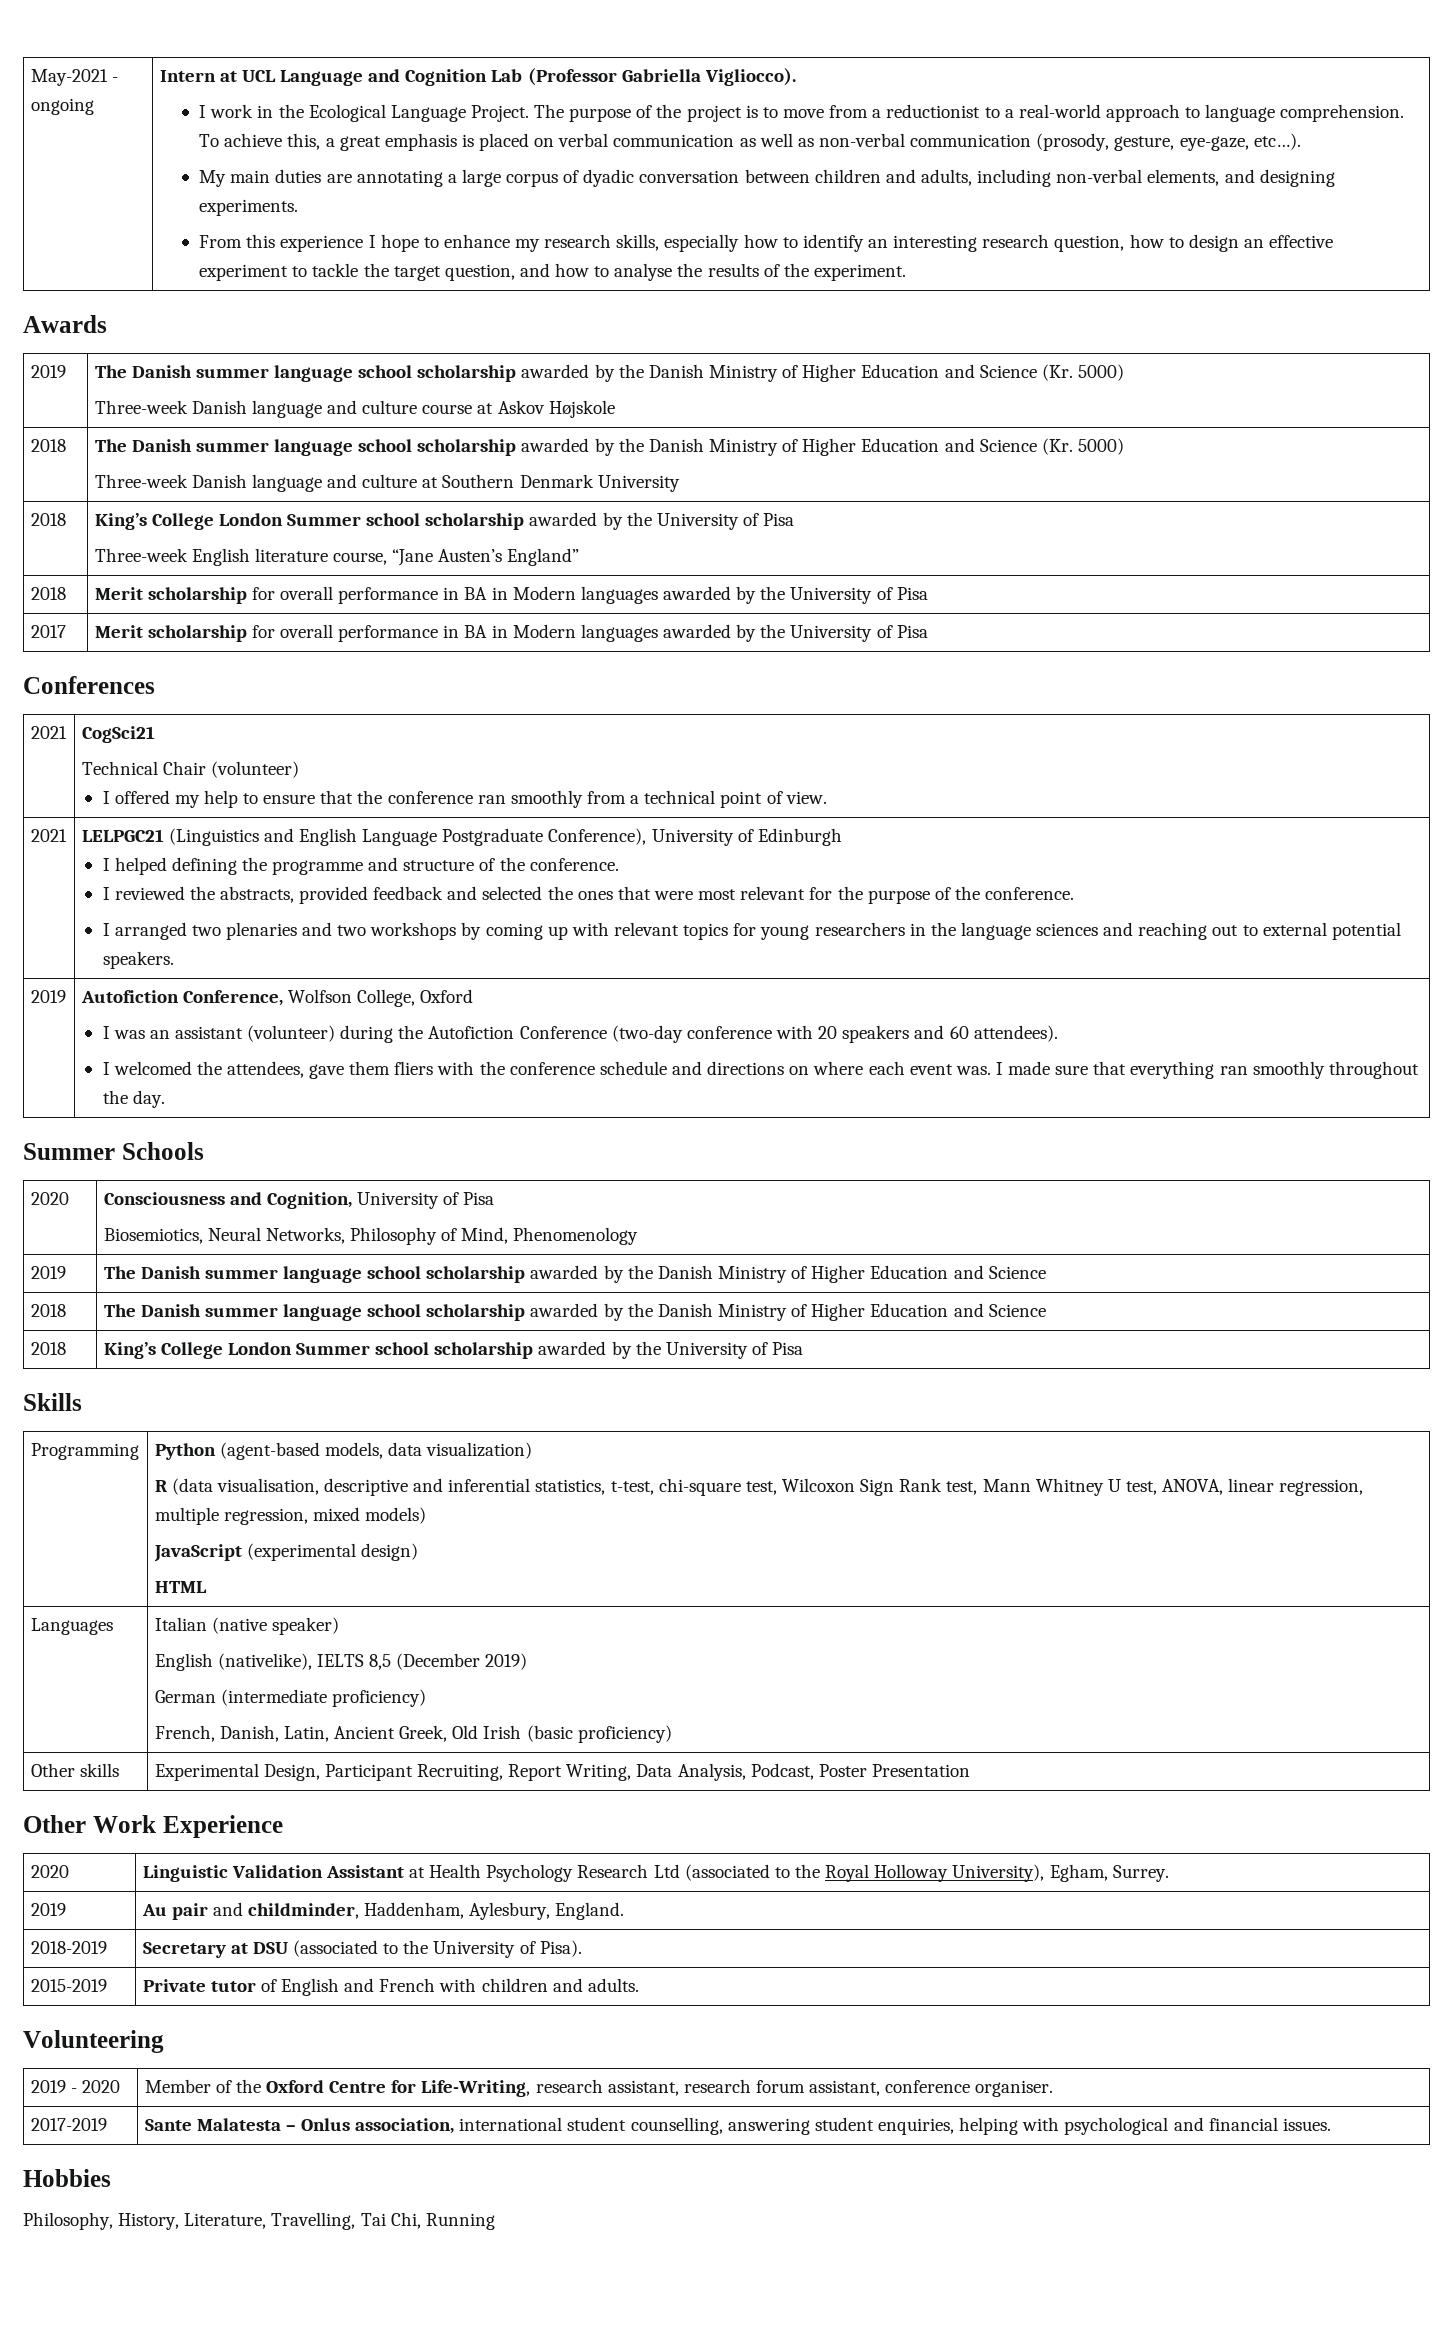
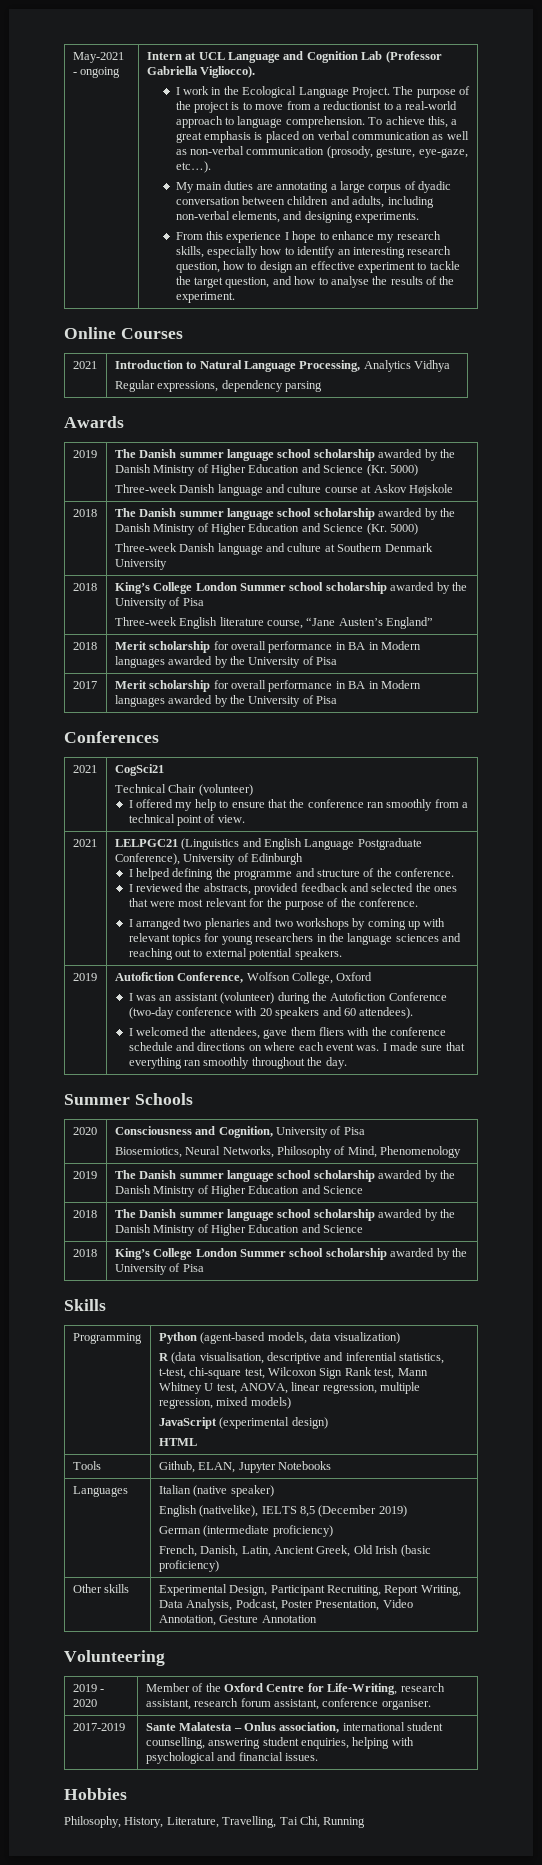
+ Online Courses
+ 2021 | Introduction to Natural Language Processing, Analytics Vidhya
+ Regular expressions, dependency parsing
+ Tools | Github, ELAN, Jupyter Notebooks
- Other skills | Experimental Design, Participant Recruiting, Report Writing, Data Analysis, Podcast, Poster Presentation
- Other Work Experience
- 2020 | Linguistic Validation Assistant at Health Psychology Research Ltd (associated to the Royal Holloway University), Egham, Surrey.
- 2019 | Au pair and childminder, Haddenham, Aylesbury, England.
- 2018-2019 | Secretary at DSU (associated to the University of Pisa).
- 2015-2019 | Private tutor of English and French with children and adults.
+ Other skills | Experimental Design, Participant Recruiting, Report Writing, Data Analysis, Podcast, Poster Presentation, Video Annotation, Gesture Annotation

